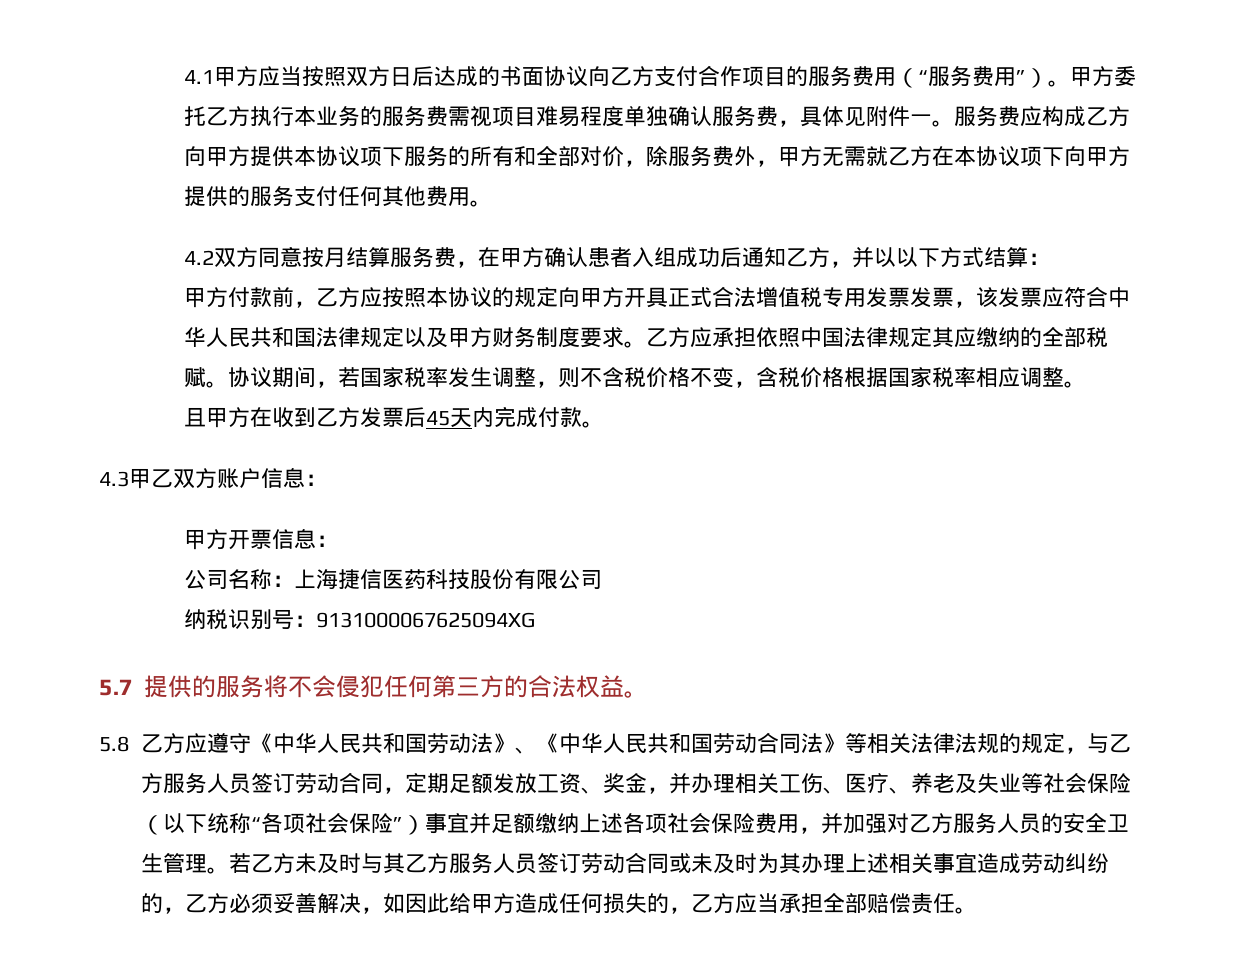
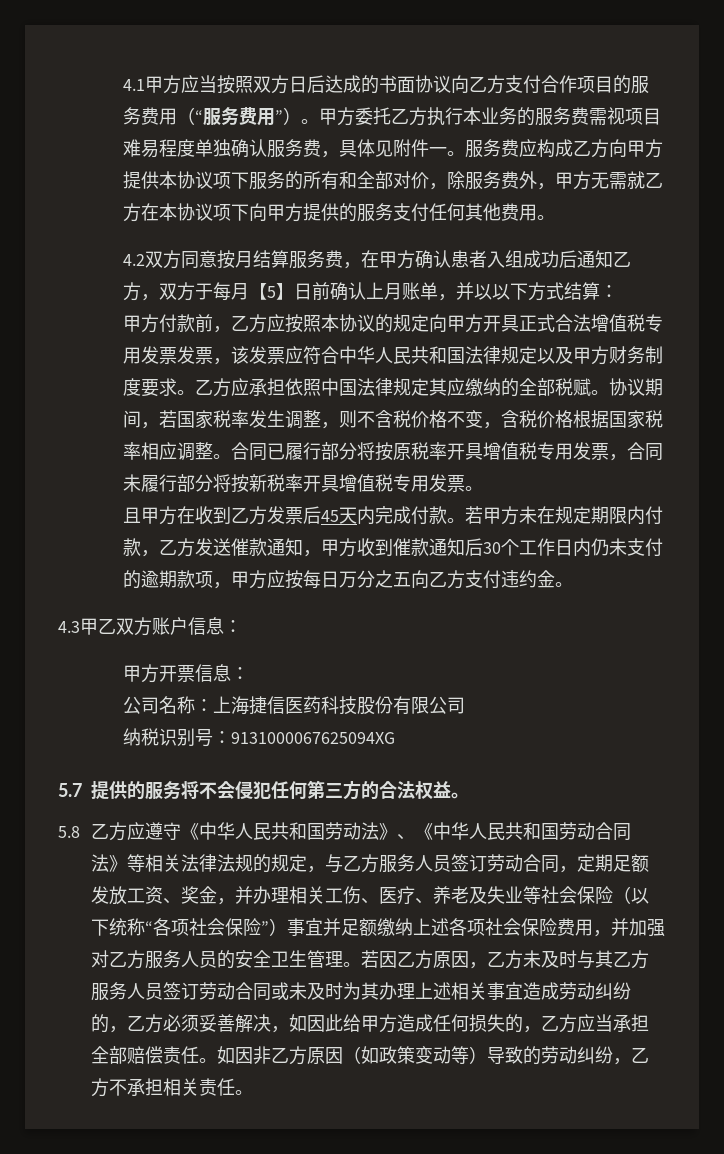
- 4.2双方同意按月结算服务费，在甲方确认患者入组成功后通知乙方，并以以下方式结算：
+ 4.2双方同意按月结算服务费，在甲方确认患者入组成功后通知乙方，双方于每月【5】日前确认上月账单，并以以下方式结算：
+ 合同已履行部分将按原税率开具增值税专用发票，合同未履行部分将按新税率开具增值税专用发票。
+ 若甲方未在规定期限内付款，乙方发送催款通知，甲方收到催款通知后30个工作日内仍未支付的逾期款项，甲方应按每日万分之五向乙方支付违约金。
- 若乙方未及时与其乙方服务人员签订劳动合同或未及时为其办理上述相关事宜造成劳动纠纷的，乙方必须妥善解决，如因此给甲方造成任何损失的，乙方应当承担全部赔偿责任。
+ 若因乙方原因，乙方未及时与其乙方服务人员签订劳动合同或未及时为其办理上述相关事宜造成劳动纠纷的，乙方必须妥善解决，如因此给甲方造成任何损失的，乙方应当承担全部赔偿责任。
+ 如因非乙方原因（如政策变动等）导致的劳动纠纷，乙方不承担相关责任。

